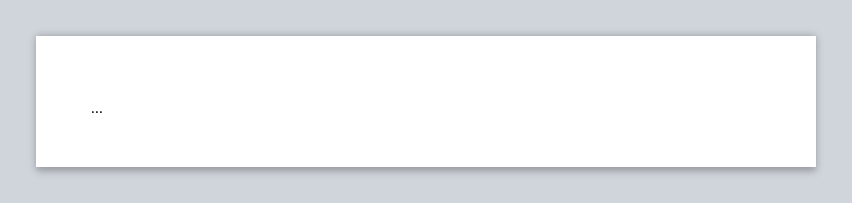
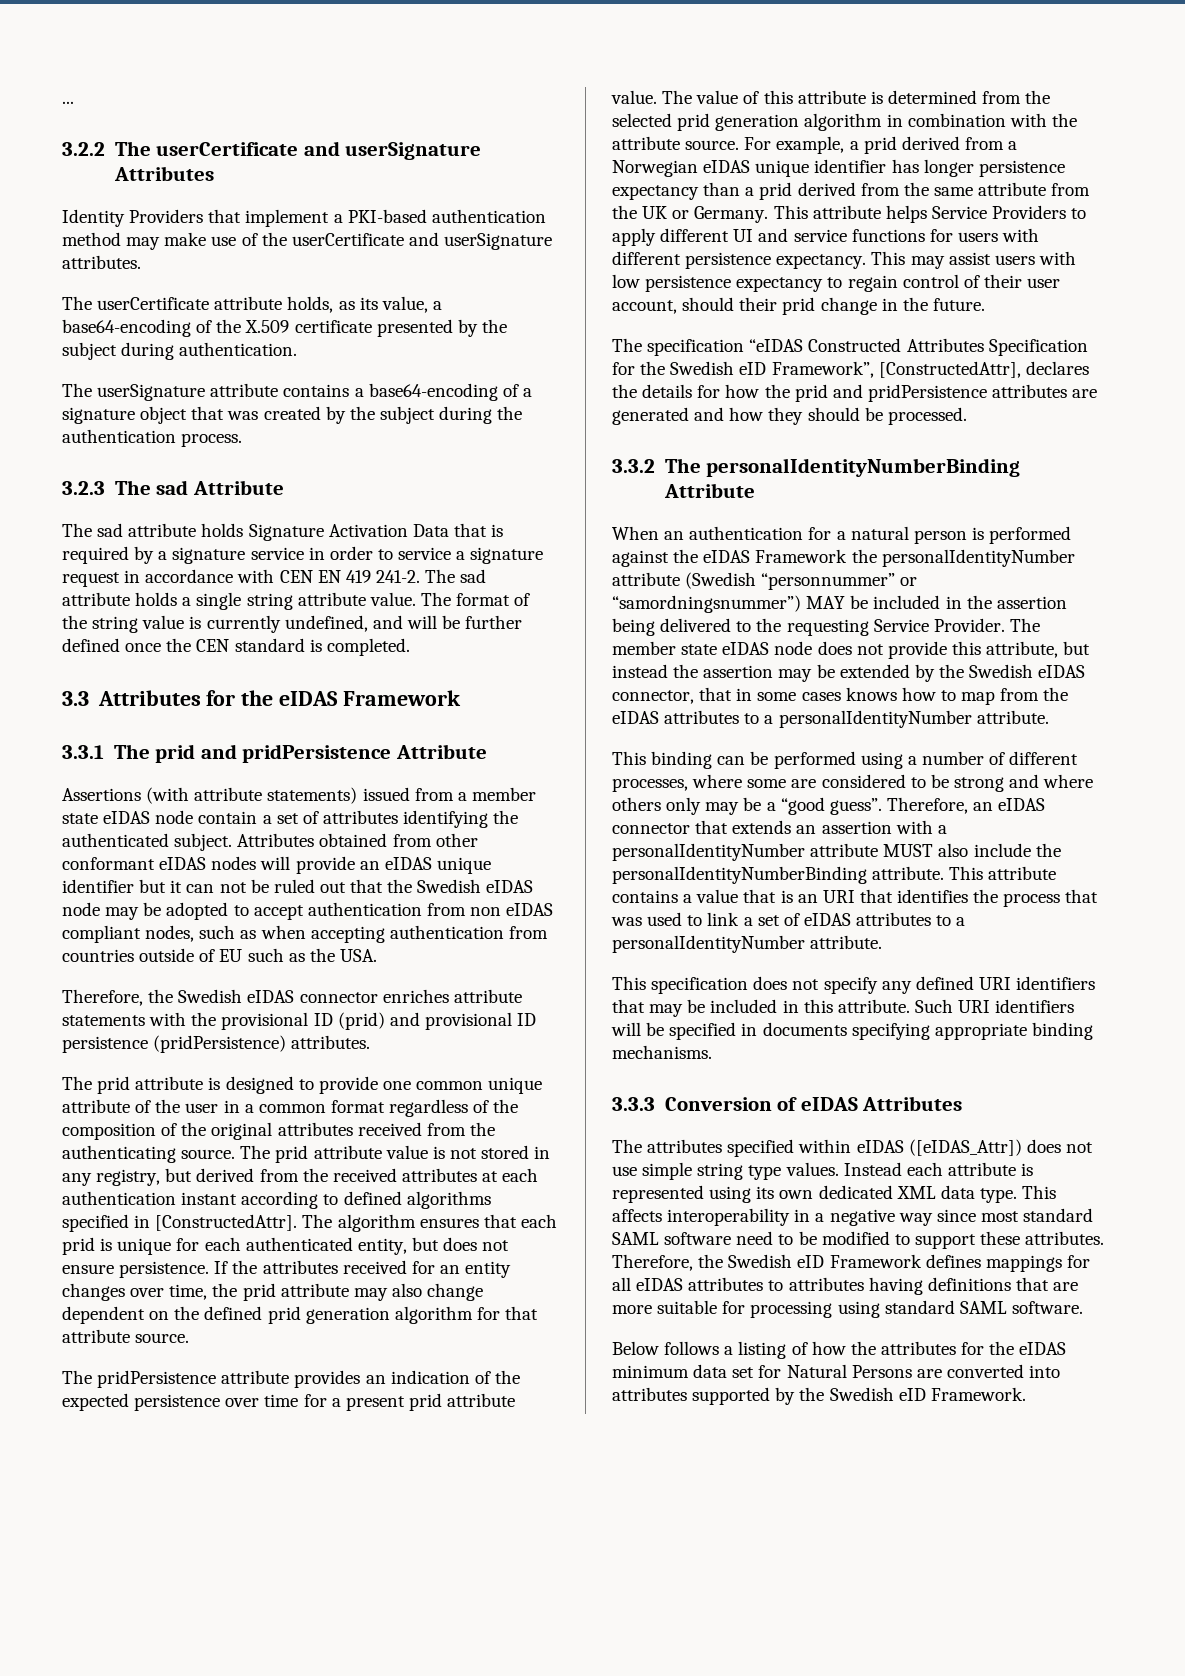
+ 3.2.2 The userCertificate and userSignature Attributes
+ Identity Providers that implement a PKI-based authentication method may make use of the userCertificate and userSignature attributes.
+ The userCertificate attribute holds, as its value, a base64-encoding of the X.509 certificate presented by the subject during authentication.
+ The userSignature attribute contains a base64-encoding of a signature object that was created by the subject during the authentication process.
+ 3.2.3 The sad Attribute
+ The sad attribute holds Signature Activation Data that is required by a signature service in order to service a signature request in accordance with CEN EN 419 241-2. The sad attribute holds a single string attribute value. The format of the string value is currently undefined, and will be further defined once the CEN standard is completed.
+ 3.3 Attributes for the eIDAS Framework
+ 3.3.1 The prid and pridPersistence Attribute
+ Assertions (with attribute statements) issued from a member state eIDAS node contain a set of attributes identifying the authenticated subject. Attributes obtained from other conformant eIDAS nodes will provide an eIDAS unique identifier but it can not be ruled out that the Swedish eIDAS node may be adopted to accept authentication from non eIDAS compliant nodes, such as when accepting authentication from countries outside of EU such as the USA.
+ Therefore, the Swedish eIDAS connector enriches attribute statements with the provisional ID (prid) and provisional ID persistence (pridPersistence) attributes.
+ The prid attribute is designed to provide one common unique attribute of the user in a common format regardless of the composition of the original attributes received from the authenticating source. The prid attribute value is not stored in any registry, but derived from the received attributes at each authentication instant according to defined algorithms specified in [ConstructedAttr]. The algorithm ensures that each prid is unique for each authenticated entity, but does not ensure persistence. If the attributes received for an entity changes over time, the prid attribute may also change dependent on the defined prid generation algorithm for that attribute source.
+ The pridPersistence attribute provides an indication of the expected persistence over time for a present prid attribute value. The value of this attribute is determined from the selected prid generation algorithm in combination with the attribute source. For example, a prid derived from a Norwegian eIDAS unique identifier has longer persistence expectancy than a prid derived from the same attribute from the UK or Germany. This attribute helps Service Providers to apply different UI and service functions for users with different persistence expectancy. This may assist users with low persistence expectancy to regain control of their user account, should their prid change in the future.
+ The specification “eIDAS Constructed Attributes Specification for the Swedish eID Framework”, [ConstructedAttr], declares the details for how the prid and pridPersistence attributes are generated and how they should be processed.
+ 3.3.2 The personalIdentityNumberBinding Attribute
+ When an authentication for a natural person is performed against the eIDAS Framework the personalIdentityNumber attribute (Swedish “personnummer” or “samordningsnummer”) MAY be included in the assertion being delivered to the requesting Service Provider. The member state eIDAS node does not provide this attribute, but instead the assertion may be extended by the Swedish eIDAS connector, that in some cases knows how to map from the eIDAS attributes to a personalIdentityNumber attribute.
+ This binding can be performed using a number of different processes, where some are considered to be strong and where others only may be a “good guess”. Therefore, an eIDAS connector that extends an assertion with a personalIdentityNumber attribute MUST also include the personalIdentityNumberBinding attribute. This attribute contains a value that is an URI that identifies the process that was used to link a set of eIDAS attributes to a personalIdentityNumber attribute.
+ This specification does not specify any defined URI identifiers that may be included in this attribute. Such URI identifiers will be specified in documents specifying appropriate binding mechanisms.
+ 3.3.3 Conversion of eIDAS Attributes
+ The attributes specified within eIDAS ([eIDAS_Attr]) does not use simple string type values. Instead each attribute is represented using its own dedicated XML data type. This affects interoperability in a negative way since most standard SAML software need to be modified to support these attributes. Therefore, the Swedish eID Framework defines mappings for all eIDAS attributes to attributes having definitions that are more suitable for processing using standard SAML software.
+ Below follows a listing of how the attributes for the eIDAS minimum data set for Natural Persons are converted into attributes supported by the Swedish eID Framework.

